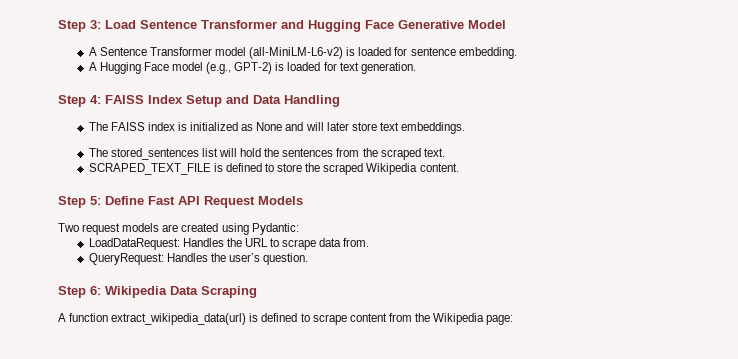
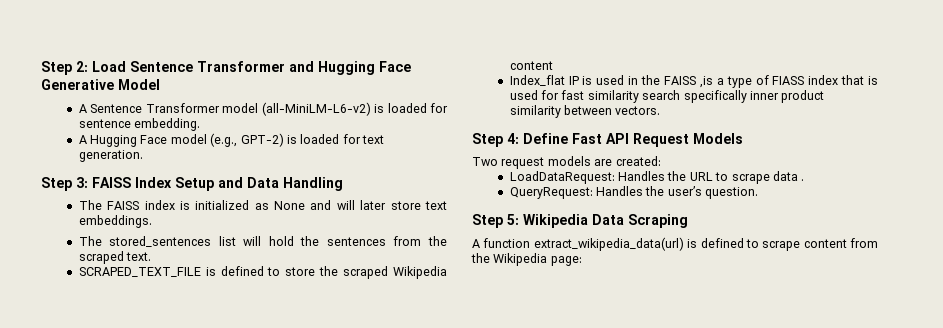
- Step 3: Load Sentence Transformer and Hugging Face Generative Model
+ Step 2: Load Sentence Transformer and Hugging Face Generative Model
- Step 4: FAISS Index Setup and Data Handling
+ Step 3: FAISS Index Setup and Data Handling
- SCRAPED_TEXT_FILE is defined to store the scraped Wikipedia content.
- Step 5: Define Fast API Request Models
+ SCRAPED_TEXT_FILE is defined to store the scraped Wikipedia content
+ Index_flat IP is used in the FAISS ,is a type of FIASS index that is used for fast similarity search specifically inner product similarity between vectors.
+ Step 4: Define Fast API Request Models
- Two request models are created using Pydantic:
+ Two request models are created:
- LoadDataRequest: Handles the URL to scrape data from.
+ LoadDataRequest: Handles the URL to scrape data .
- Step 6: Wikipedia Data Scraping
+ Step 5: Wikipedia Data Scraping

